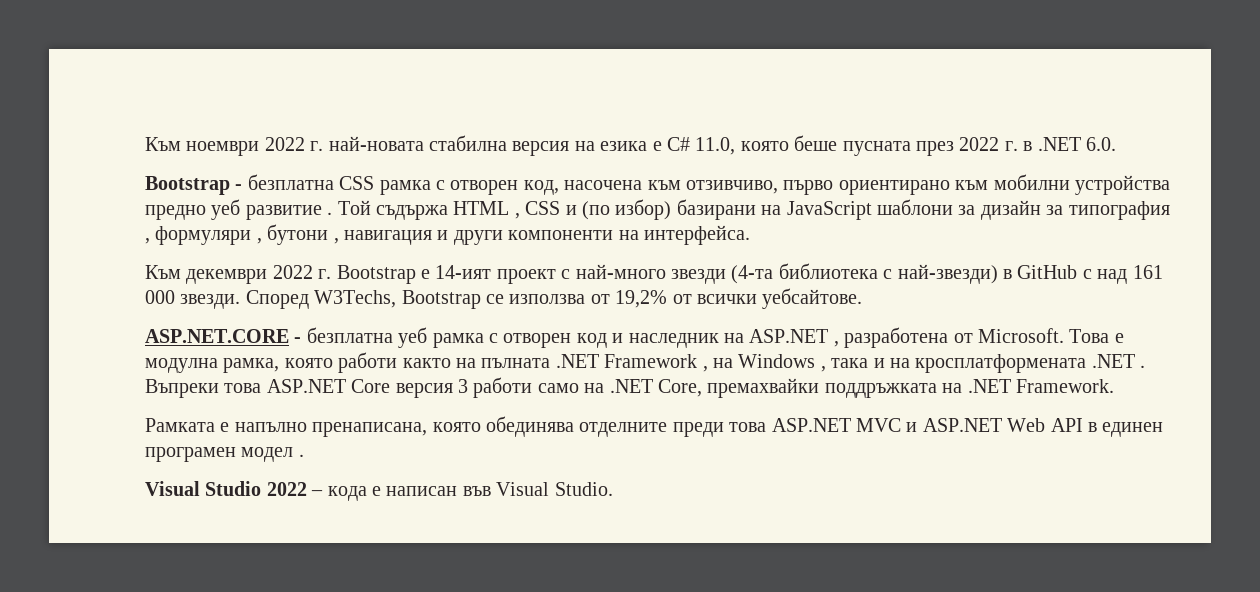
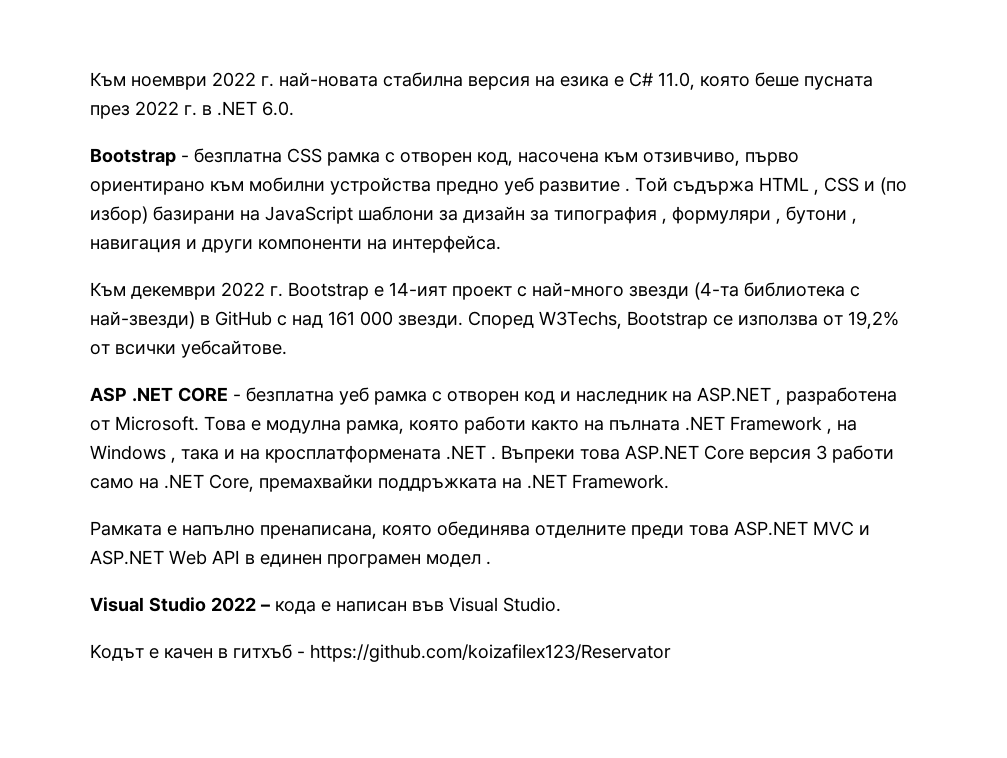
- ASP.NET.CORE - безплатна уеб рамка с отворен код и наследник на ASP.NET , разработена от Microsoft.
+ ASP .NET CORE - безплатна уеб рамка с отворен код и наследник на ASP.NET , разработена от Microsoft.
+ Kодът е качен в гитхъб - https://github.com/koizafilex123/Reservator

